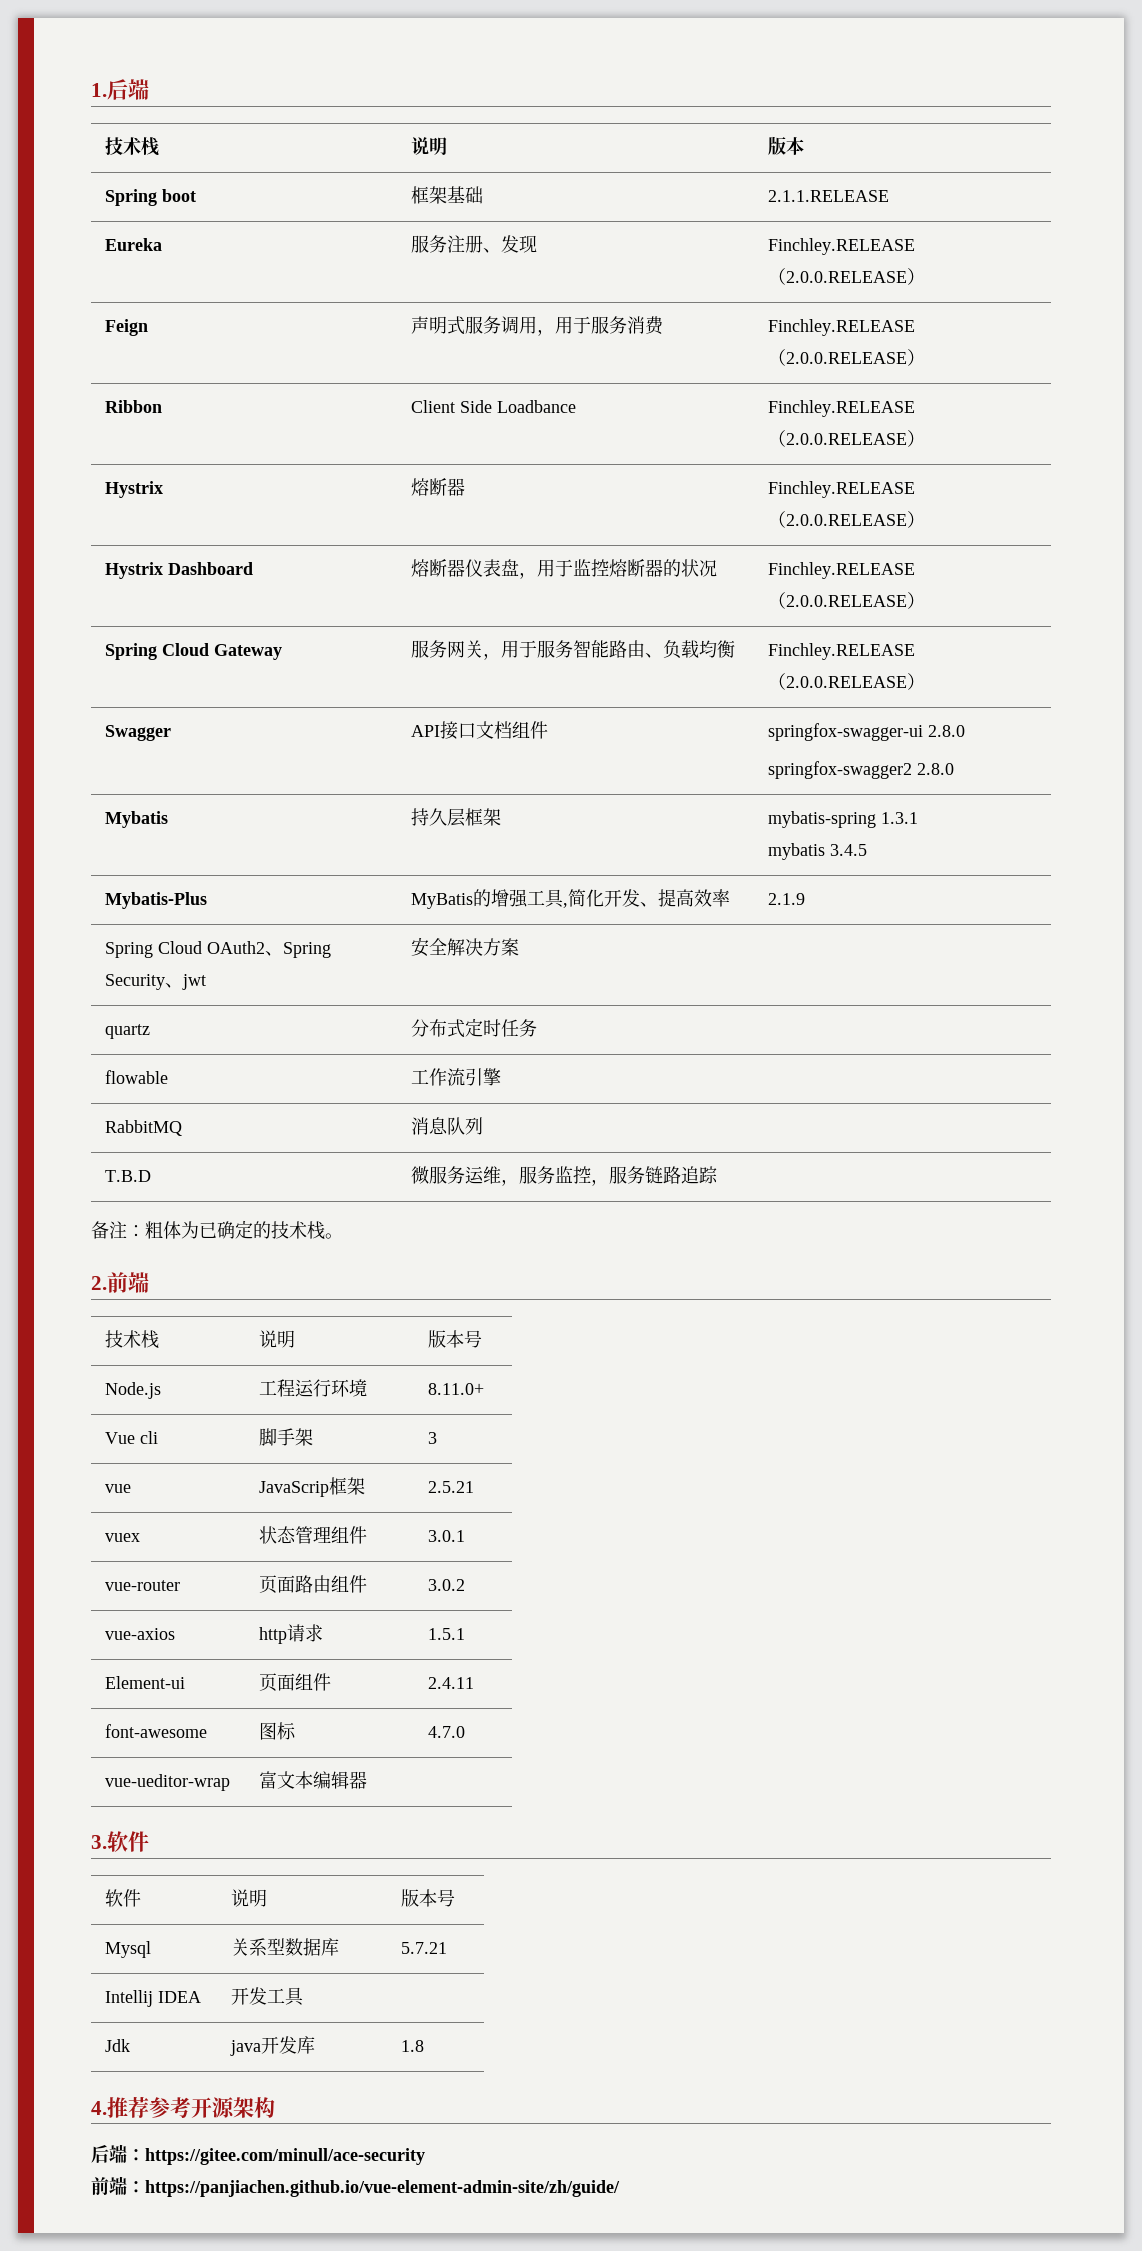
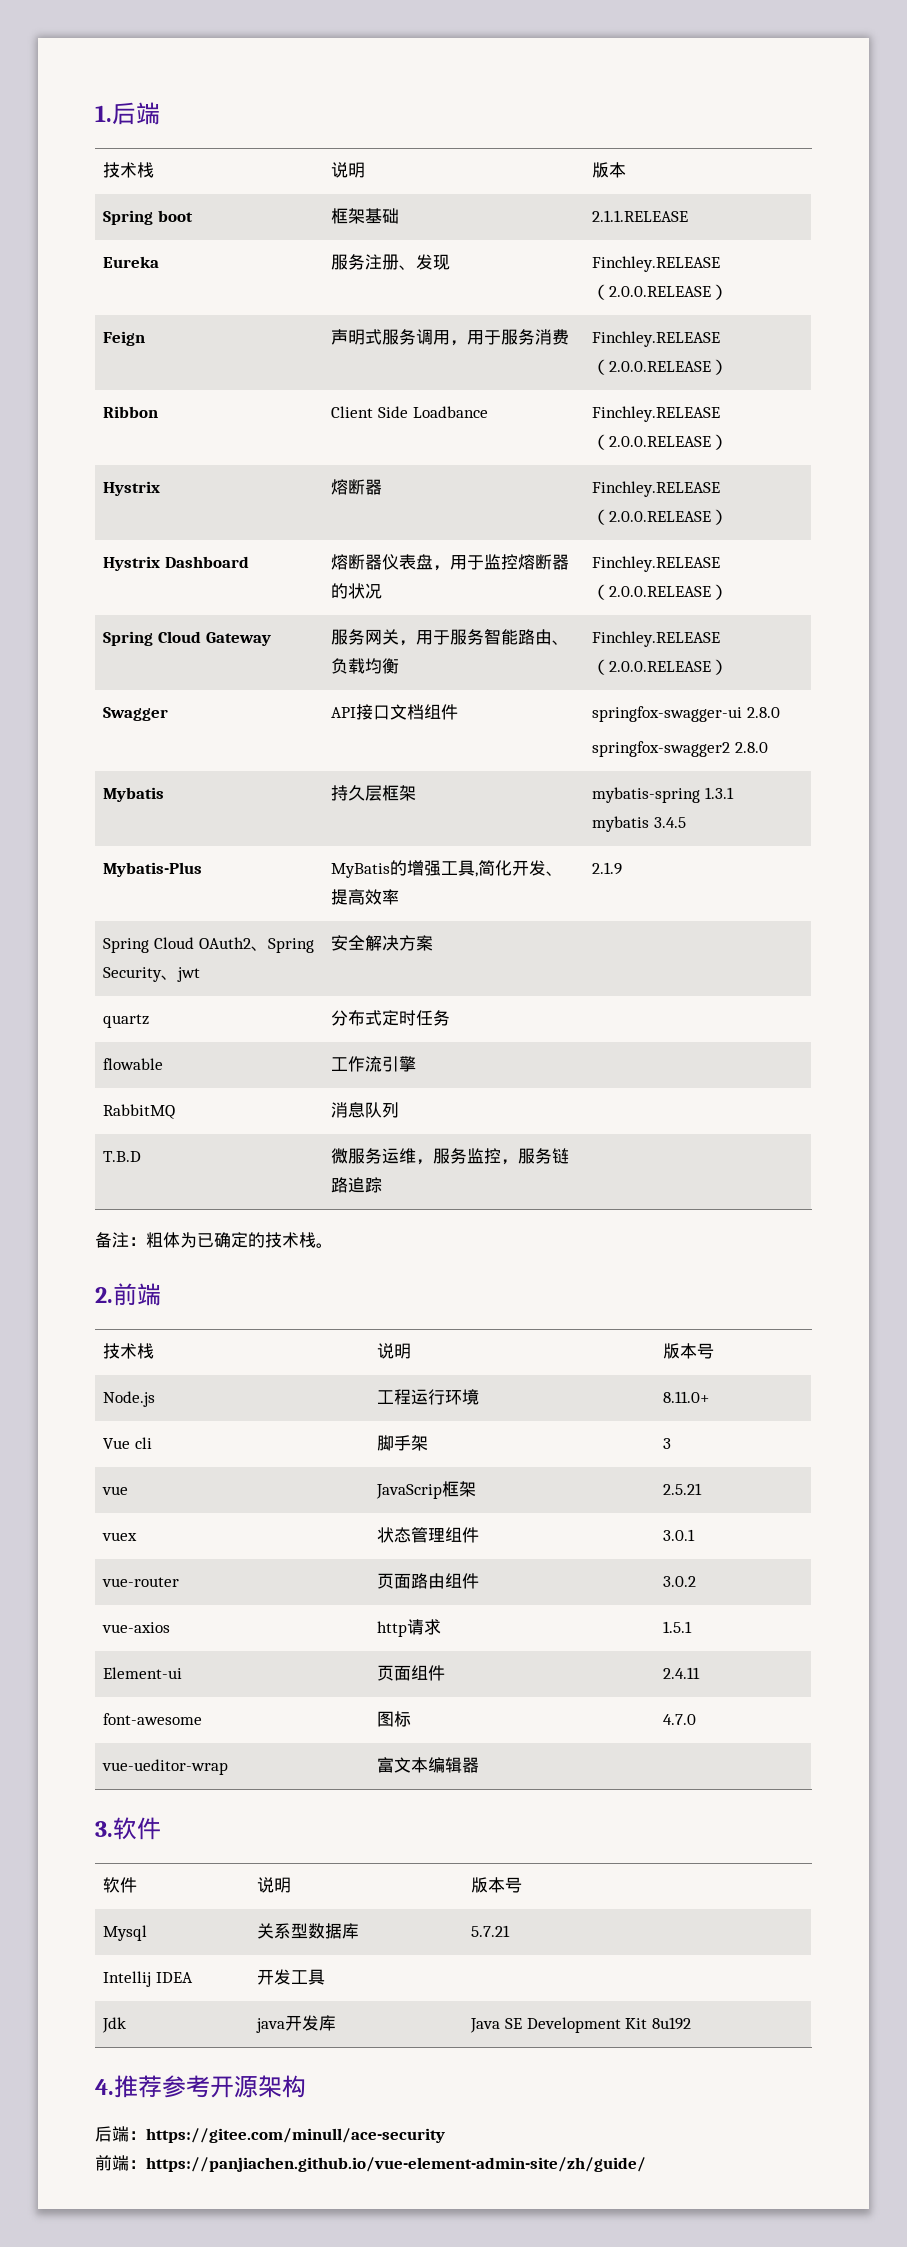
- Jdk | java开发库 | 1.8
+ Jdk | java开发库 | Java SE Development Kit 8u192

